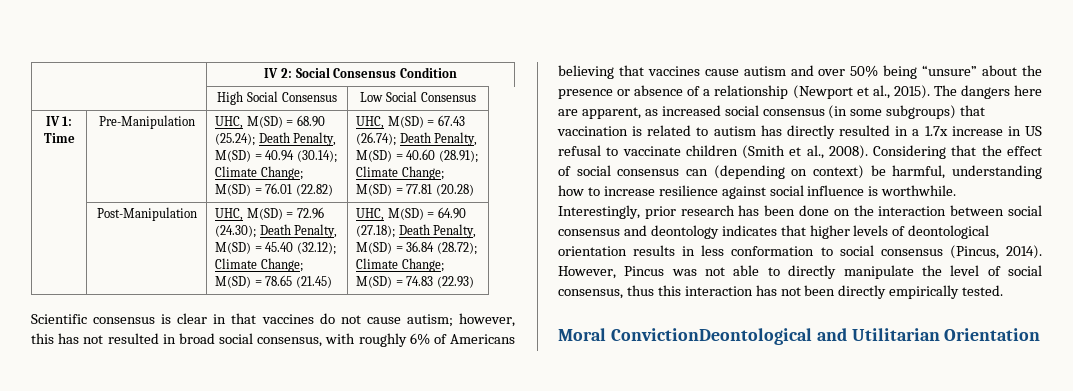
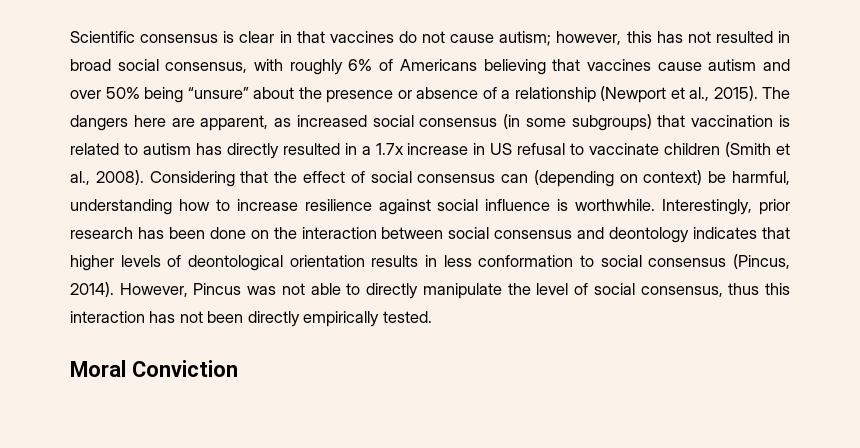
- | IV 2: Social Consensus Condition
- | High Social Consensus | Low Social Consensus
- IV 1: Time | Pre-Manipulation | UHC, M(SD) = 68.90 (25.24); Death Penalty, M(SD) = 40.94 (30.14); Climate Change; M(SD) = 76.01 (22.82) | UHC, M(SD) = 67.43 (26.74); Death Penalty, M(SD) = 40.60 (28.91); Climate Change; M(SD) = 77.81 (20.28)
- | Post-Manipulation | UHC, M(SD) = 72.96 (24.30); Death Penalty, M(SD) = 45.40 (32.12); Climate Change; M(SD) = 78.65 (21.45) | UHC, M(SD) = 64.90 (27.18); Death Penalty, M(SD) = 36.84 (28.72); Climate Change; M(SD) = 74.83 (22.93)
- Moral ConvictionDeontological and Utilitarian Orientation
+ Moral Conviction

